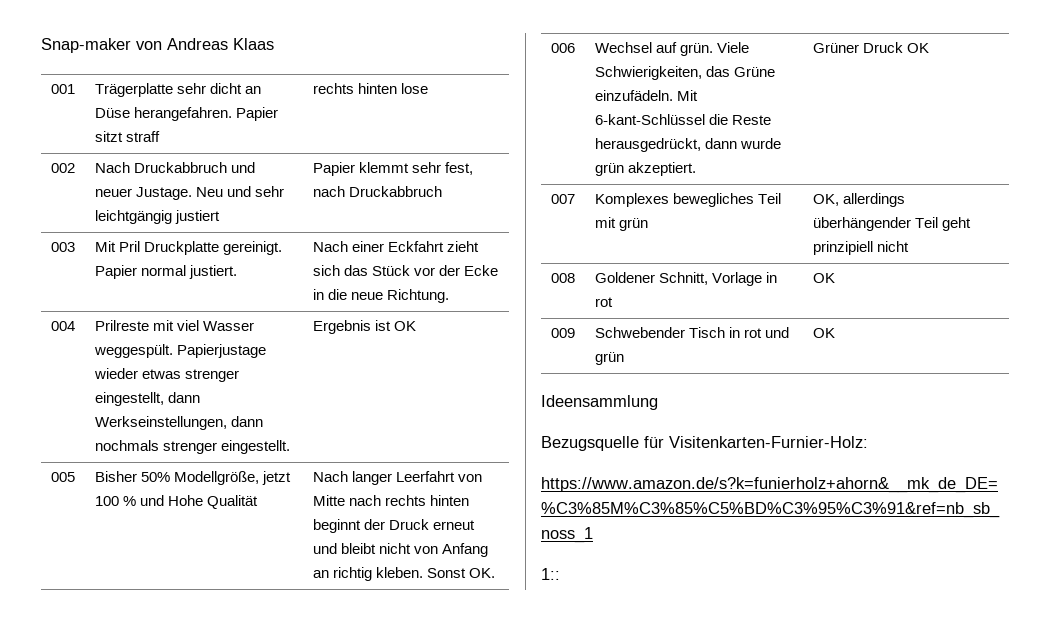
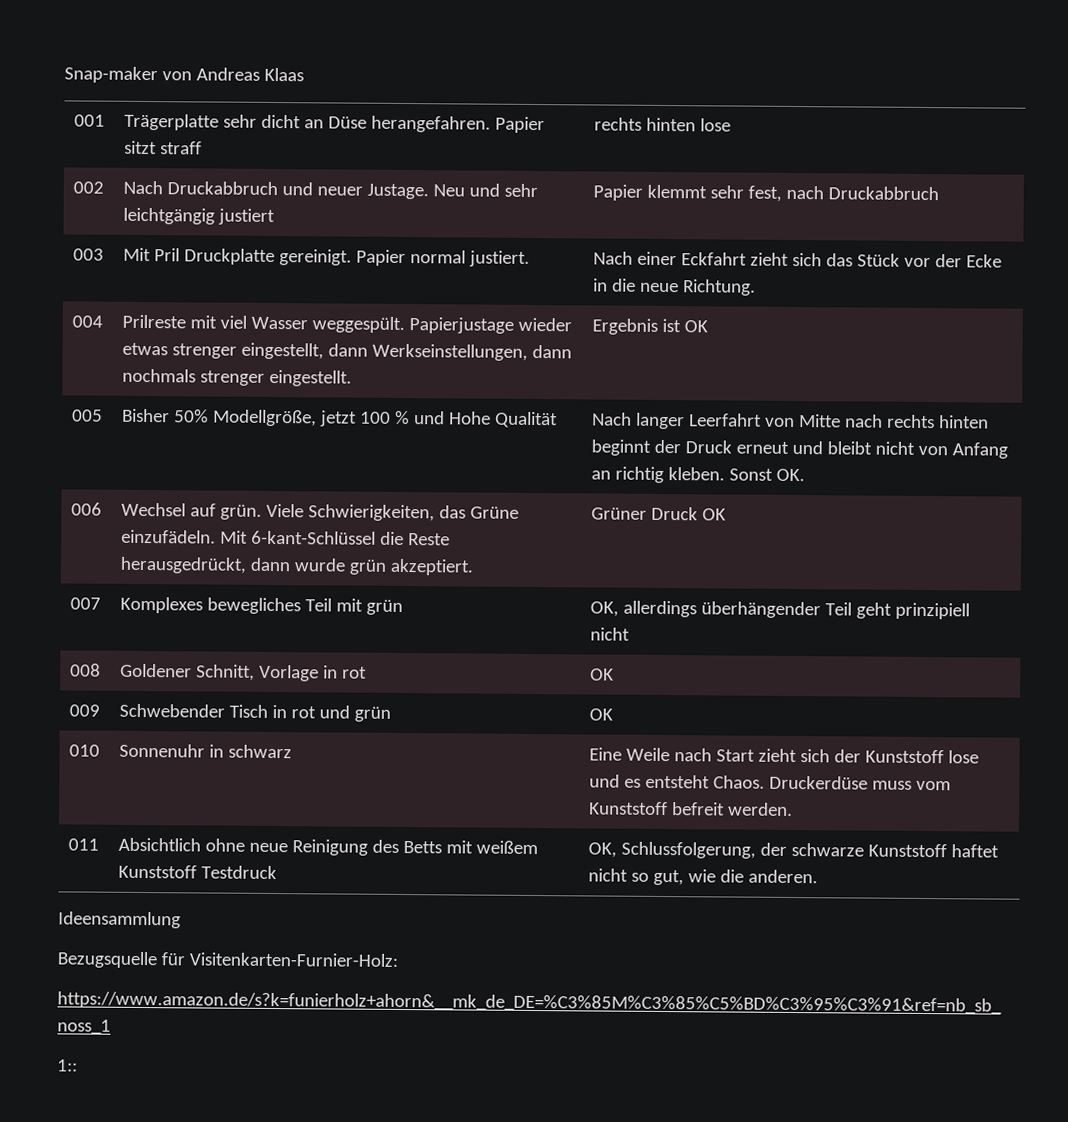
+ 010 | Sonnenuhr in schwarz | Eine Weile nach Start zieht sich der Kunststoff lose und es entsteht Chaos. Druckerdüse muss vom Kunststoff befreit werden.
+ 011 | Absichtlich ohne neue Reinigung des Betts mit weißem Kunststoff Testdruck | OK, Schlussfolgerung, der schwarze Kunststoff haftet nicht so gut, wie die anderen.

